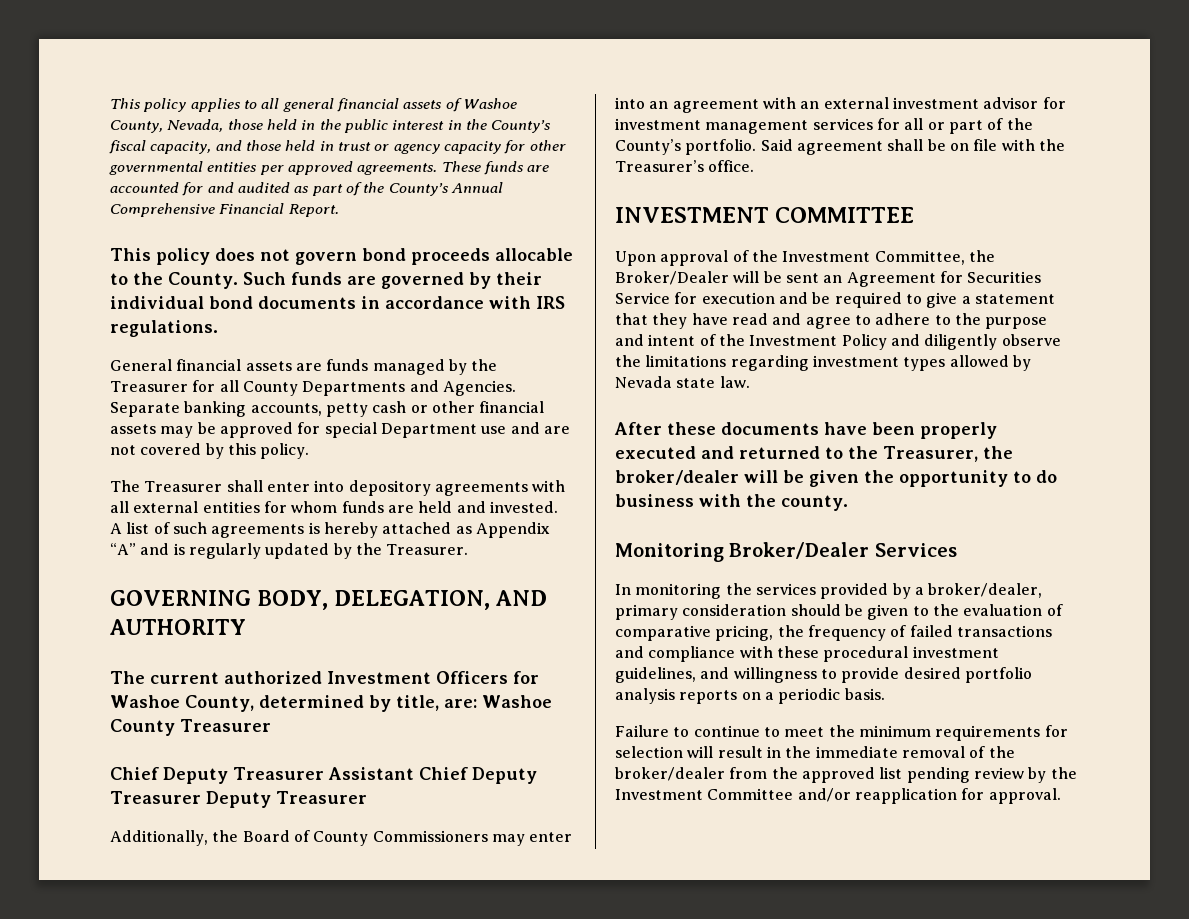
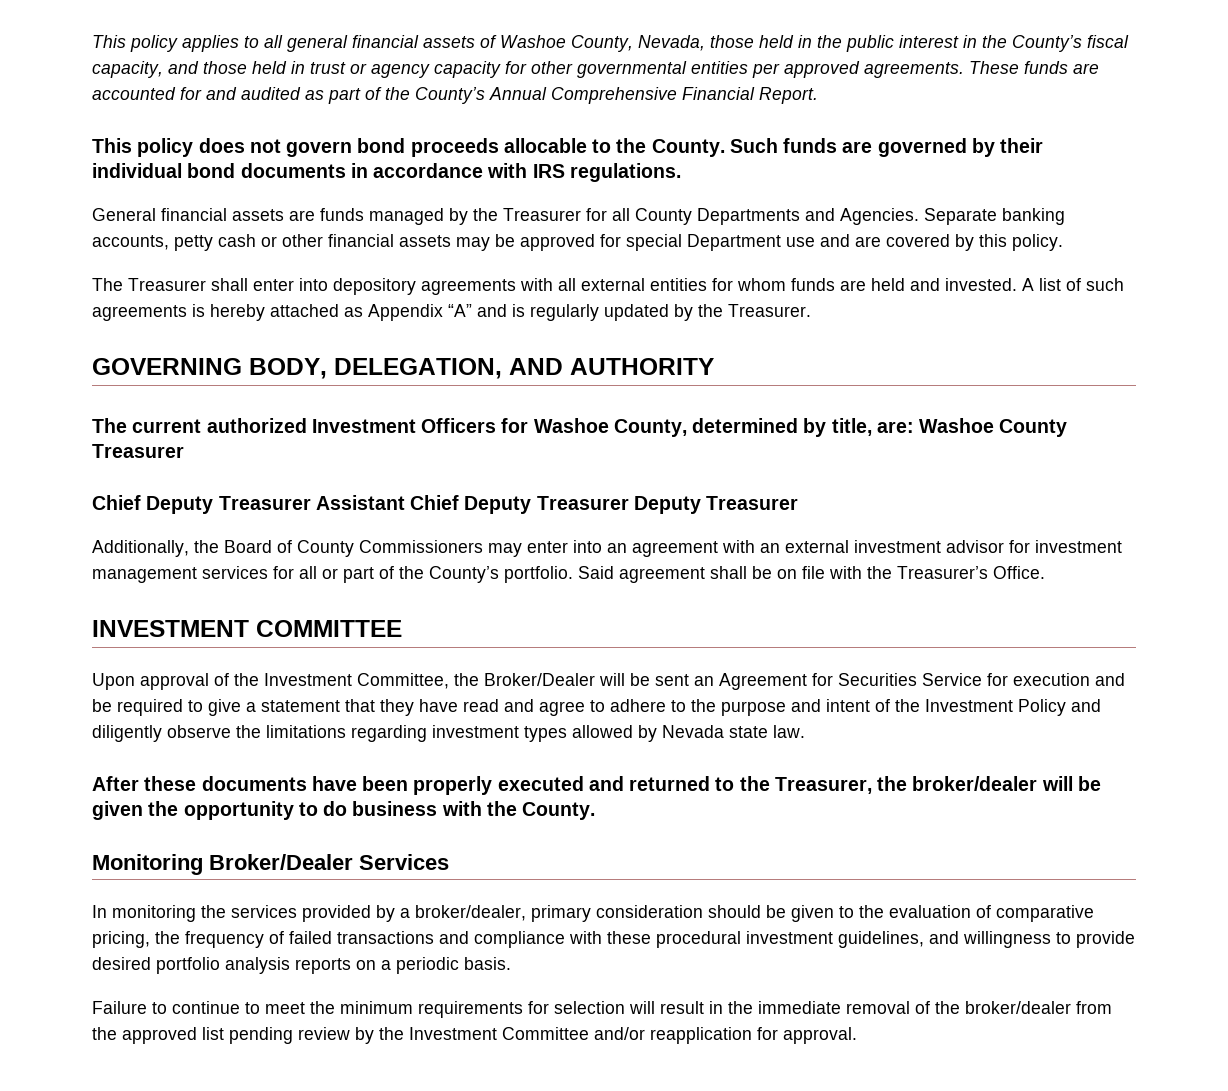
- Separate banking accounts, petty cash or other financial assets may be approved for special Department use and are not covered by this policy.
+ Separate banking accounts, petty cash or other financial assets may be approved for special Department use and are covered by this policy.
- Said agreement shall be on file with the Treasurer’s office.
+ Said agreement shall be on file with the Treasurer’s Office.
- After these documents have been properly executed and returned to the Treasurer, the broker/dealer will be given the opportunity to do business with the county.
+ After these documents have been properly executed and returned to the Treasurer, the broker/dealer will be given the opportunity to do business with the County.

